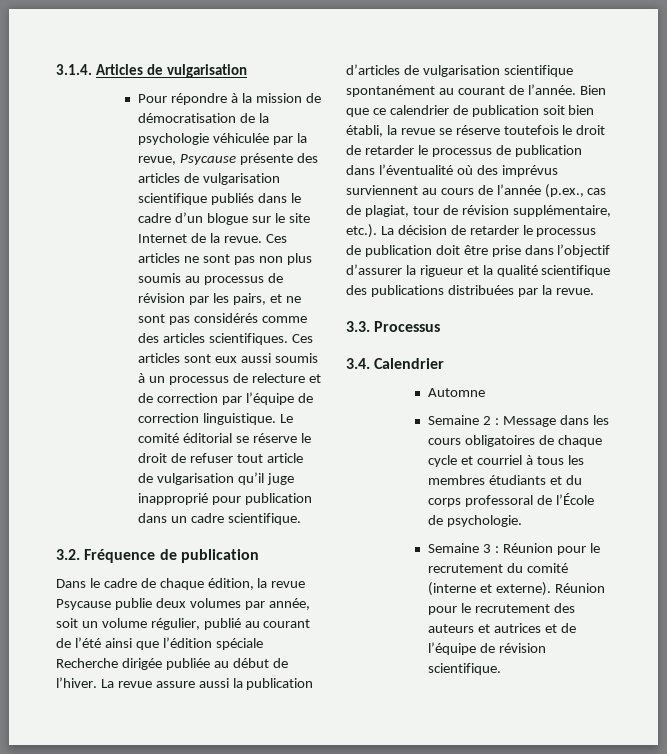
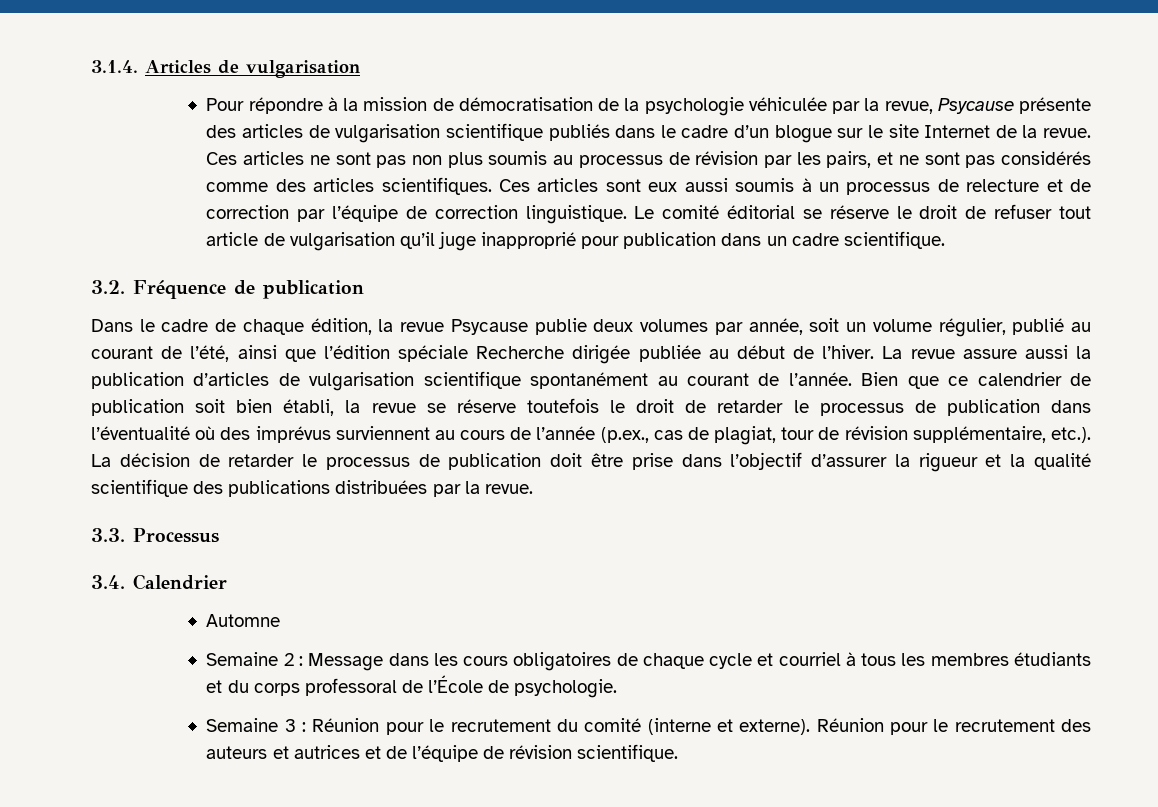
- Dans le cadre de chaque édition, la revue Psycause publie deux volumes par année, soit un volume régulier, publié au courant de l’été ainsi que l’édition spéciale Recherche dirigée publiée au début de l’hiver.
+ Dans le cadre de chaque édition, la revue Psycause publie deux volumes par année, soit un volume régulier, publié au courant de l’été, ainsi que l’édition spéciale Recherche dirigée publiée au début de l’hiver.

